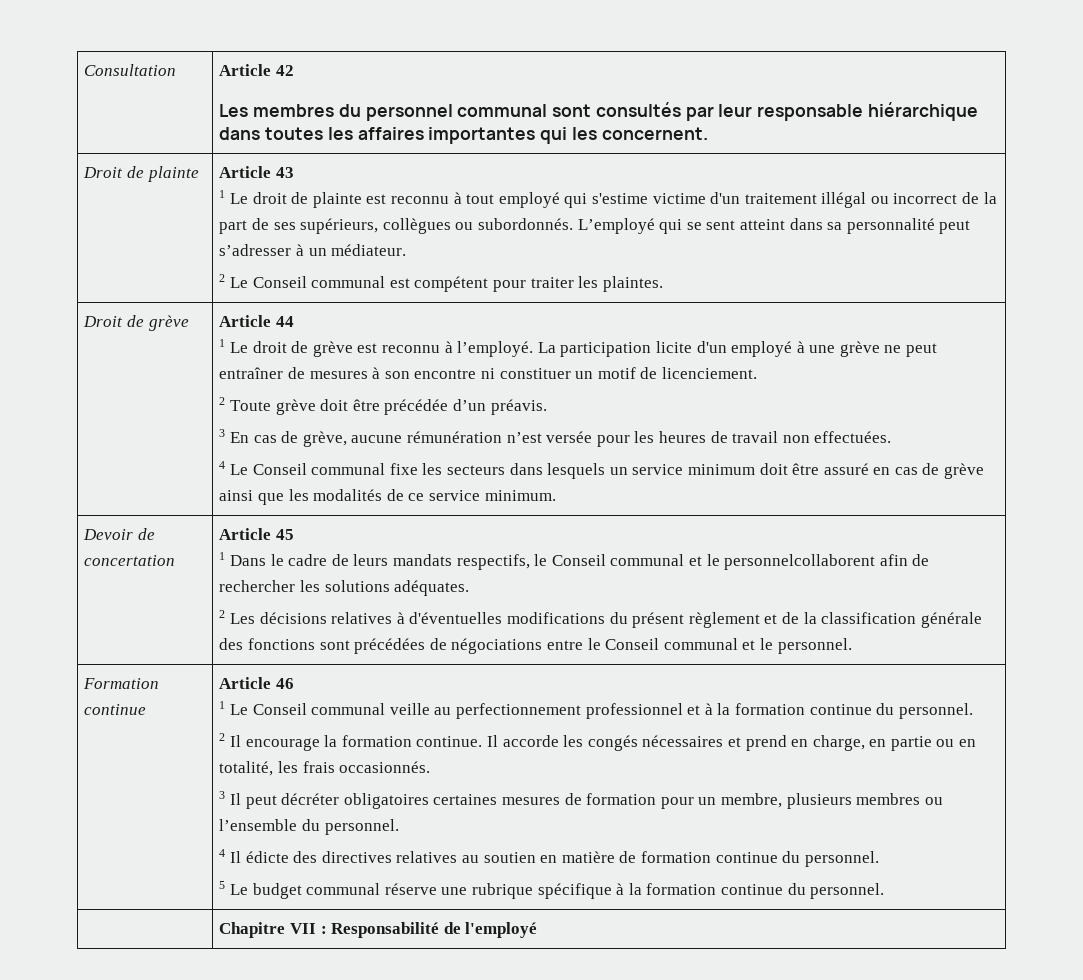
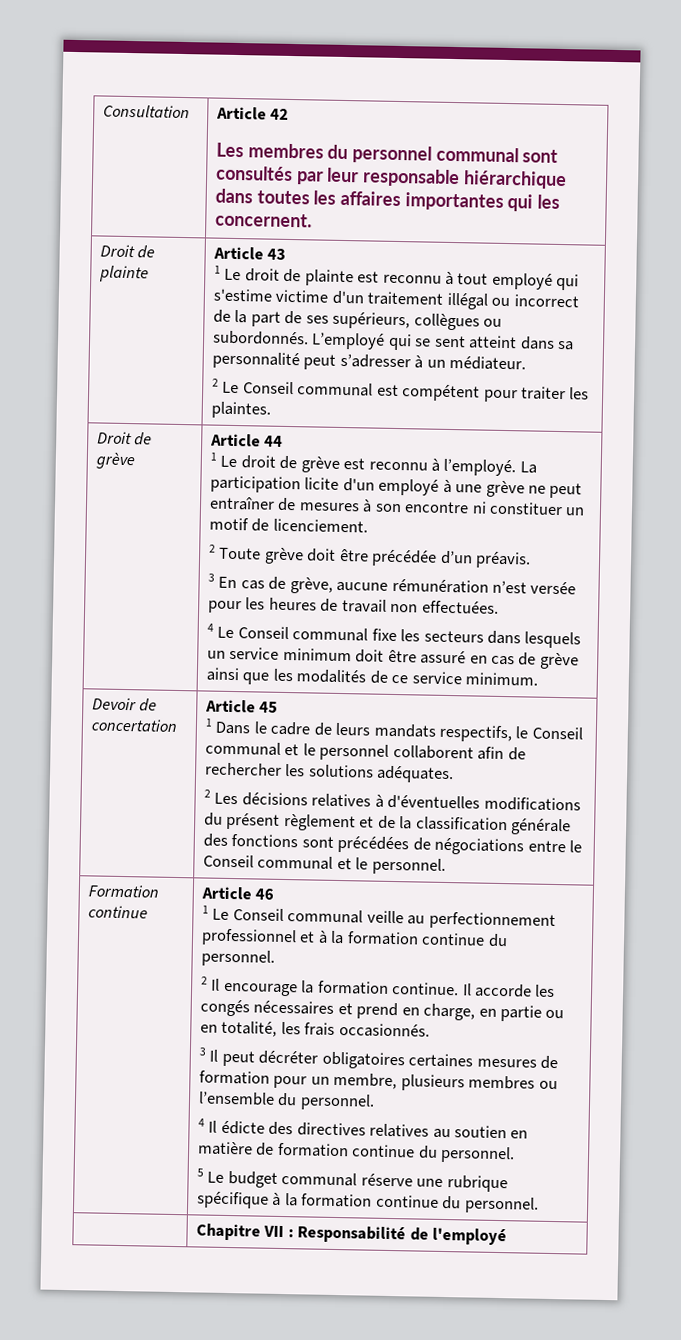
- 1 Dans le cadre de leurs mandats respectifs, le Conseil communal et le personnelcollaborent afin de rechercher les solutions adéquates.
+ 1 Dans le cadre de leurs mandats respectifs, le Conseil communal et le personnel collaborent afin de rechercher les solutions adéquates.

